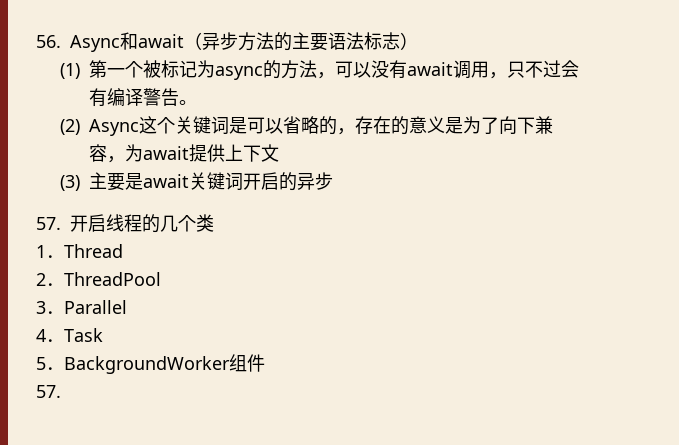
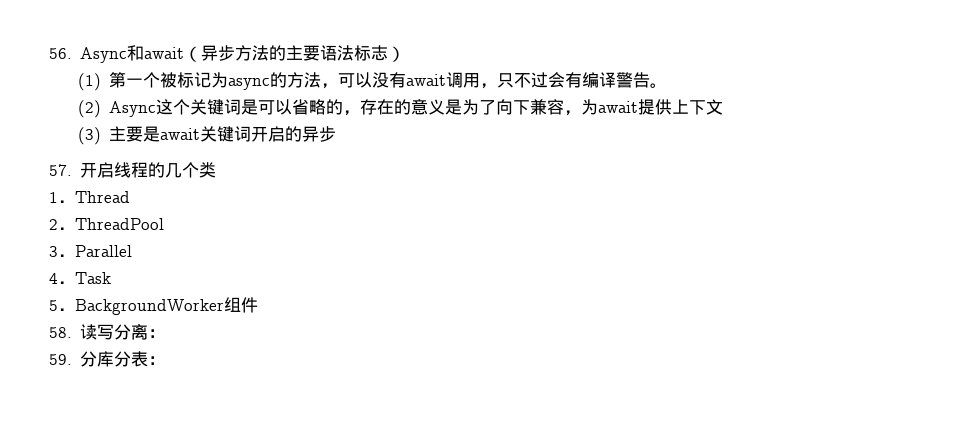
  5．BackgroundWorker组件
- 57.
+ 58.读写分离：
+ 59.分库分表：

